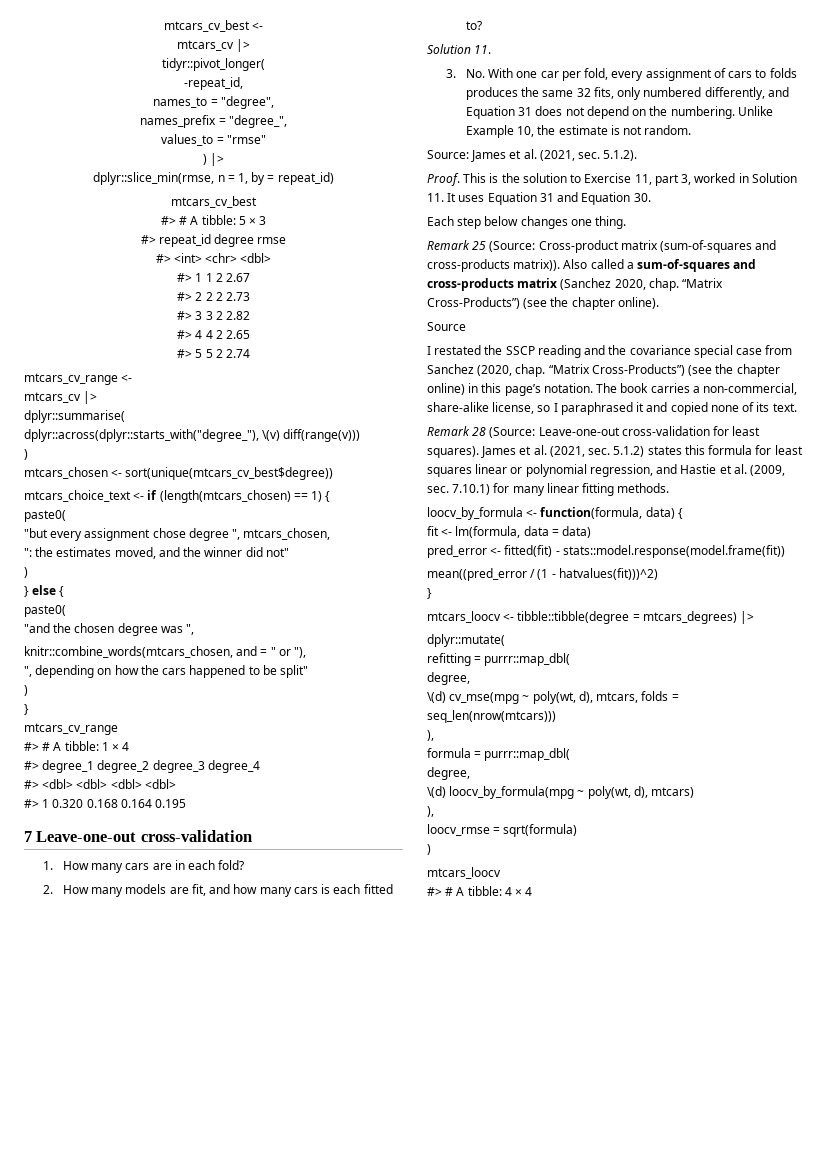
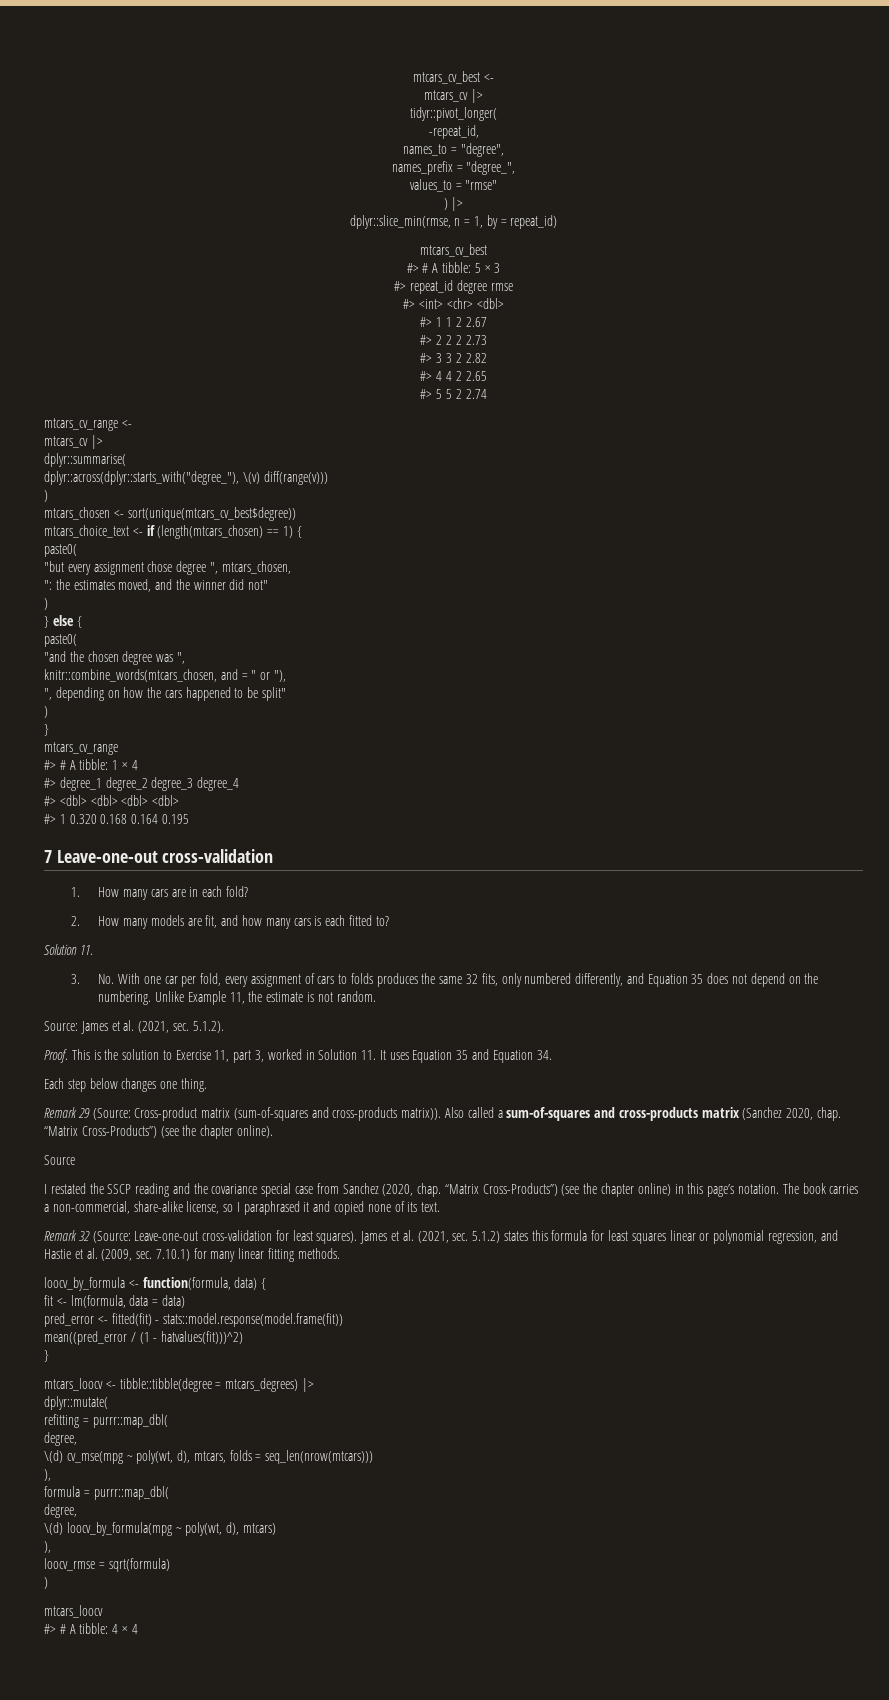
- 3. No. With one car per fold, every assignment of cars to folds produces the same 32 fits, only numbered differently, and Equation 31 does not depend on the numbering.
+ 3. No. With one car per fold, every assignment of cars to folds produces the same 32 fits, only numbered differently, and Equation 35 does not depend on the numbering.
- Unlike Example 10, the estimate is not random.
+ Unlike Example 11, the estimate is not random.
- This is the solution to Exercise 11, part 3, worked in Solution 11. It uses Equation 31 and Equation 30.
+ This is the solution to Exercise 11, part 3, worked in Solution 11. It uses Equation 35 and Equation 34.
- Remark 25 (Source: Cross-product matrix (sum-of-squares and cross-products matrix)).
+ Remark 29 (Source: Cross-product matrix (sum-of-squares and cross-products matrix)).
- Remark 28 (Source: Leave-one-out cross-validation for least squares).
+ Remark 32 (Source: Leave-one-out cross-validation for least squares).

